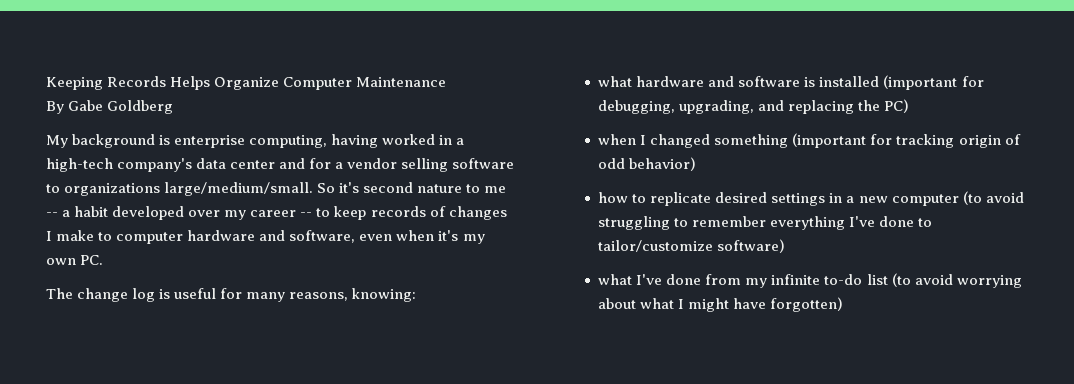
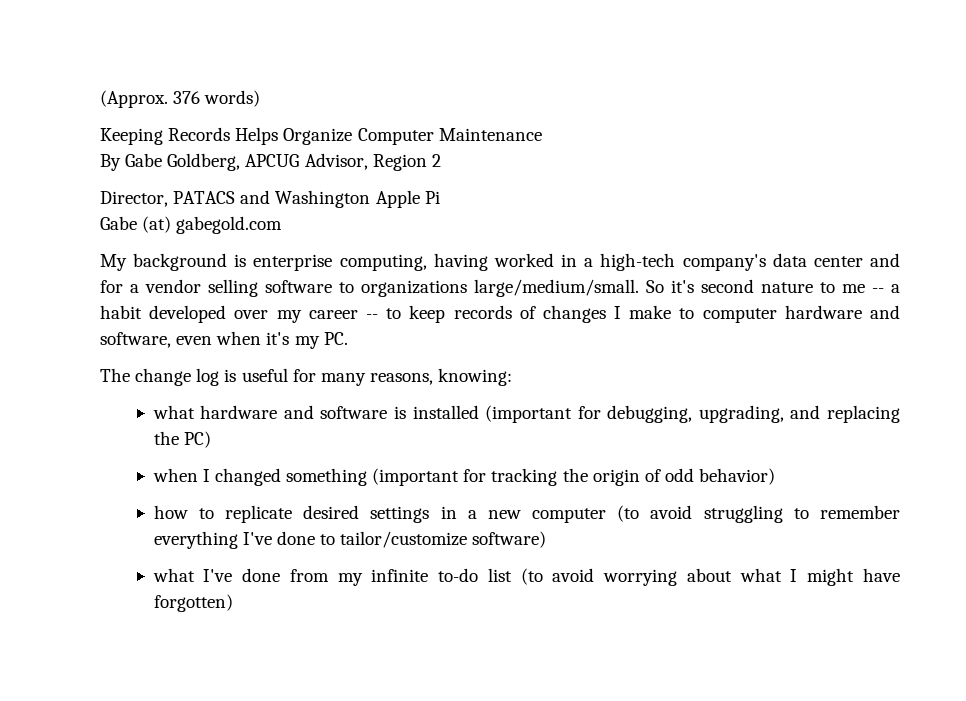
+ (Approx. 376 words)
- By Gabe Goldberg
+ By Gabe Goldberg, APCUG Advisor, Region 2
+ Director, PATACS and Washington Apple Pi
+ Gabe (at) gabegold.com
- So it's second nature to me -- a habit developed over my career -- to keep records of changes I make to computer hardware and software, even when it's my own PC.
+ So it's second nature to me -- a habit developed over my career -- to keep records of changes I make to computer hardware and software, even when it's my PC.
- when I changed something (important for tracking origin of odd behavior)
+ when I changed something (important for tracking the origin of odd behavior)

